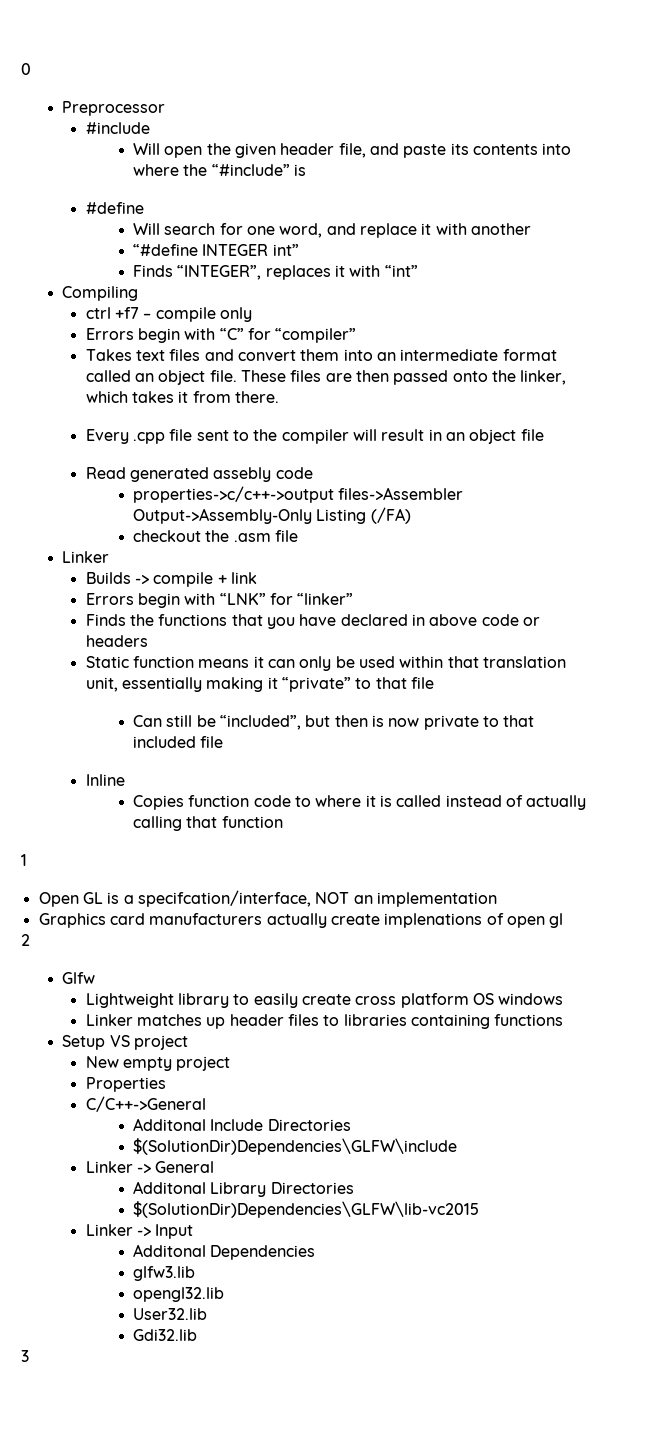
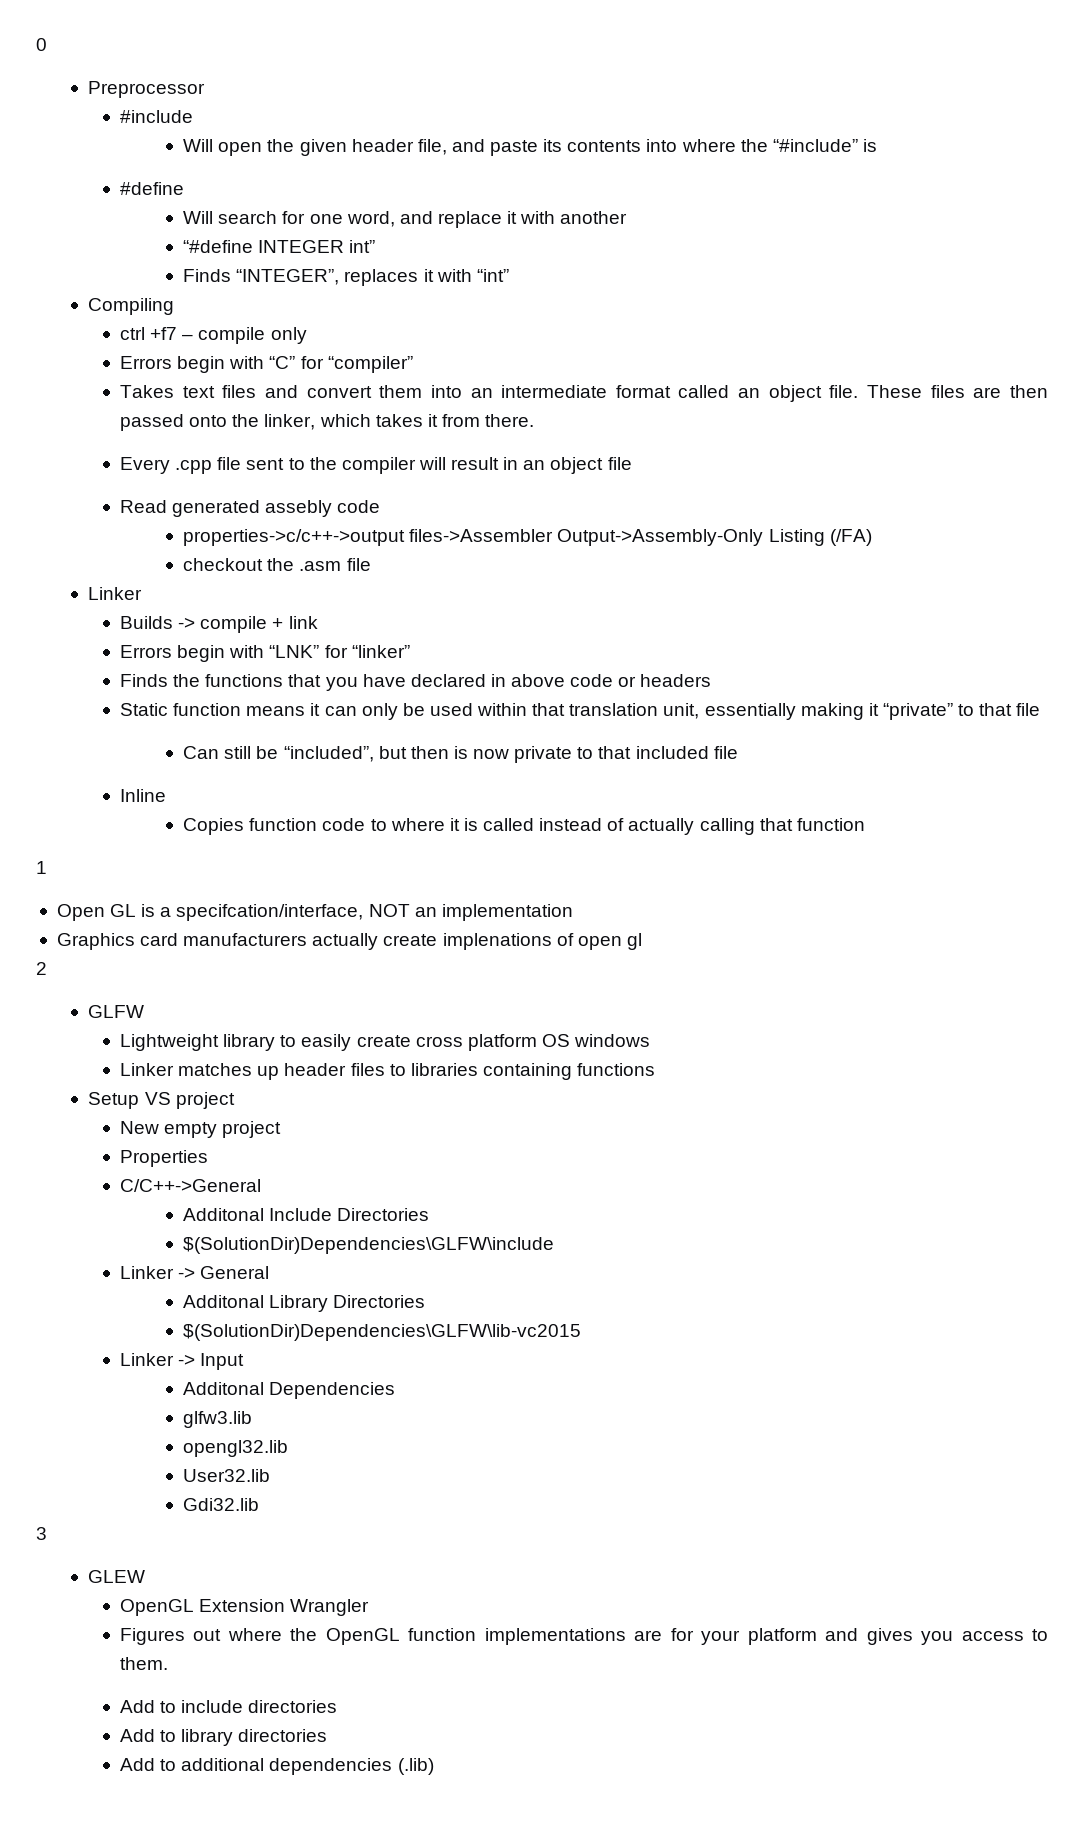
- Glfw
+ GLFW
+ GLEW
+ OpenGL Extension Wrangler
+ Figures out where the OpenGL function implementations are for your platform and gives you access to them.
+ Add to include directories
+ Add to library directories
+ Add to additional dependencies (.lib)

